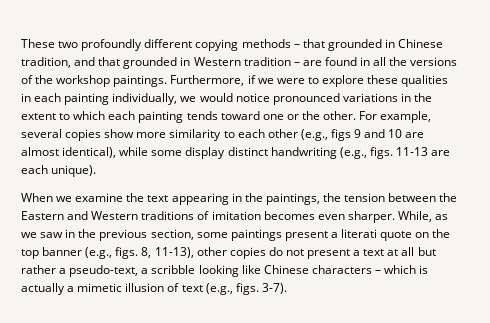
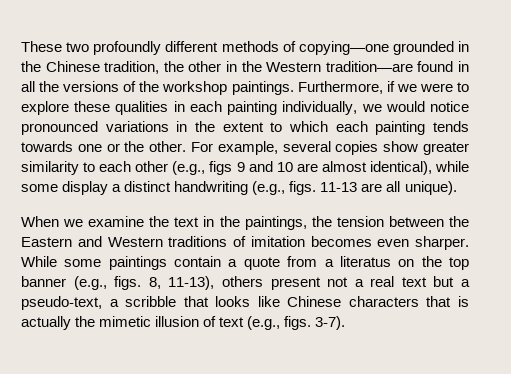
- These two profoundly different copying methods – that grounded in Chinese tradition, and that grounded in Western tradition – are found in all the versions of the workshop paintings.
+ These two profoundly different methods of copying—one grounded in the Chinese tradition, the other in the Western tradition—are found in all the versions of the workshop paintings.
- Furthermore, if we were to explore these qualities in each painting individually, we would notice pronounced variations in the extent to which each painting tends toward one or the other.
+ Furthermore, if we were to explore these qualities in each painting individually, we would notice pronounced variations in the extent to which each painting tends towards one or the other.
- For example, several copies show more similarity to each other (e.g., figs 9 and 10 are almost identical), while some display distinct handwriting (e.g., figs. 11-13 are each unique).
+ For example, several copies show greater similarity to each other (e.g., figs 9 and 10 are almost identical), while some display a distinct handwriting (e.g., figs. 11-13 are all unique).
- When we examine the text appearing in the paintings, the tension between the Eastern and Western traditions of imitation becomes even sharper.
+ When we examine the text in the paintings, the tension between the Eastern and Western traditions of imitation becomes even sharper.
- While, as we saw in the previous section, some paintings present a literati quote on the top banner (e.g., figs. 8, 11-13), other copies do not present a text at all but rather a pseudo-text, a scribble looking like Chinese characters – which is actually a mimetic illusion of text (e.g., figs. 3-7).
+ While some paintings contain a quote from a literatus on the top banner (e.g., figs. 8, 11-13), others present not a real text but a pseudo-text, a scribble that looks like Chinese characters that is actually the mimetic illusion of text (e.g., figs. 3-7).

